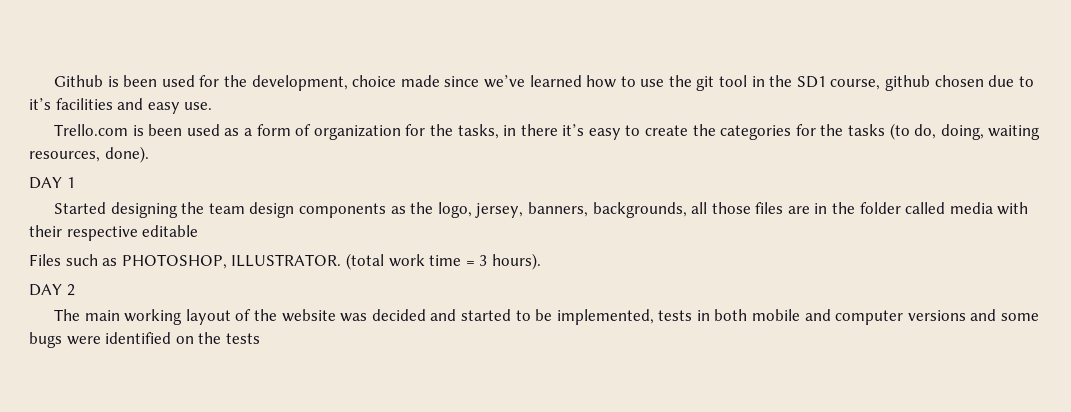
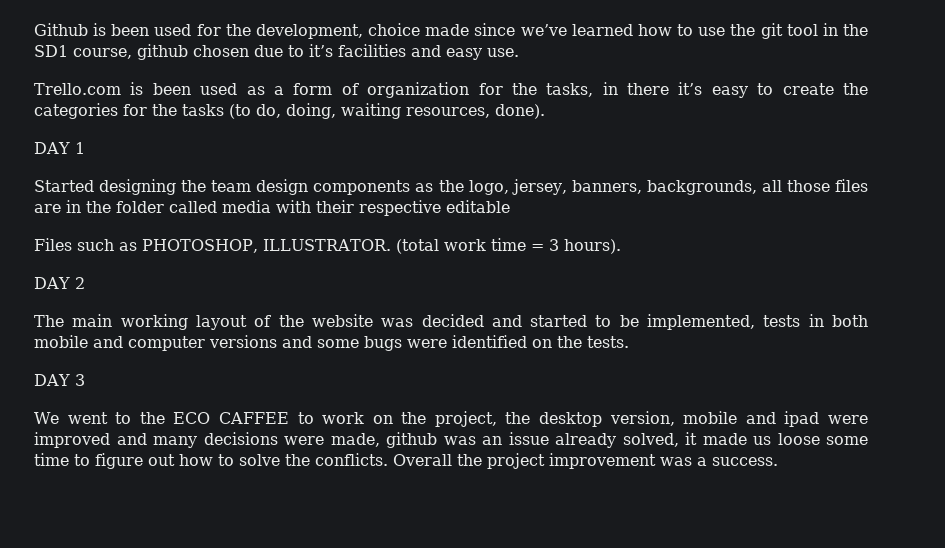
- The main working layout of the website was decided and started to be implemented, tests in both mobile and computer versions and some bugs were identified on the tests
+ The main working layout of the website was decided and started to be implemented, tests in both mobile and computer versions and some bugs were identified on the tests.
+ DAY 3
+ We went to the ECO CAFFEE to work on the project, the desktop version, mobile and ipad were improved and many decisions were made, github was an issue already solved, it made us loose some time to figure out how to solve the conflicts. Overall the project improvement was a success.

